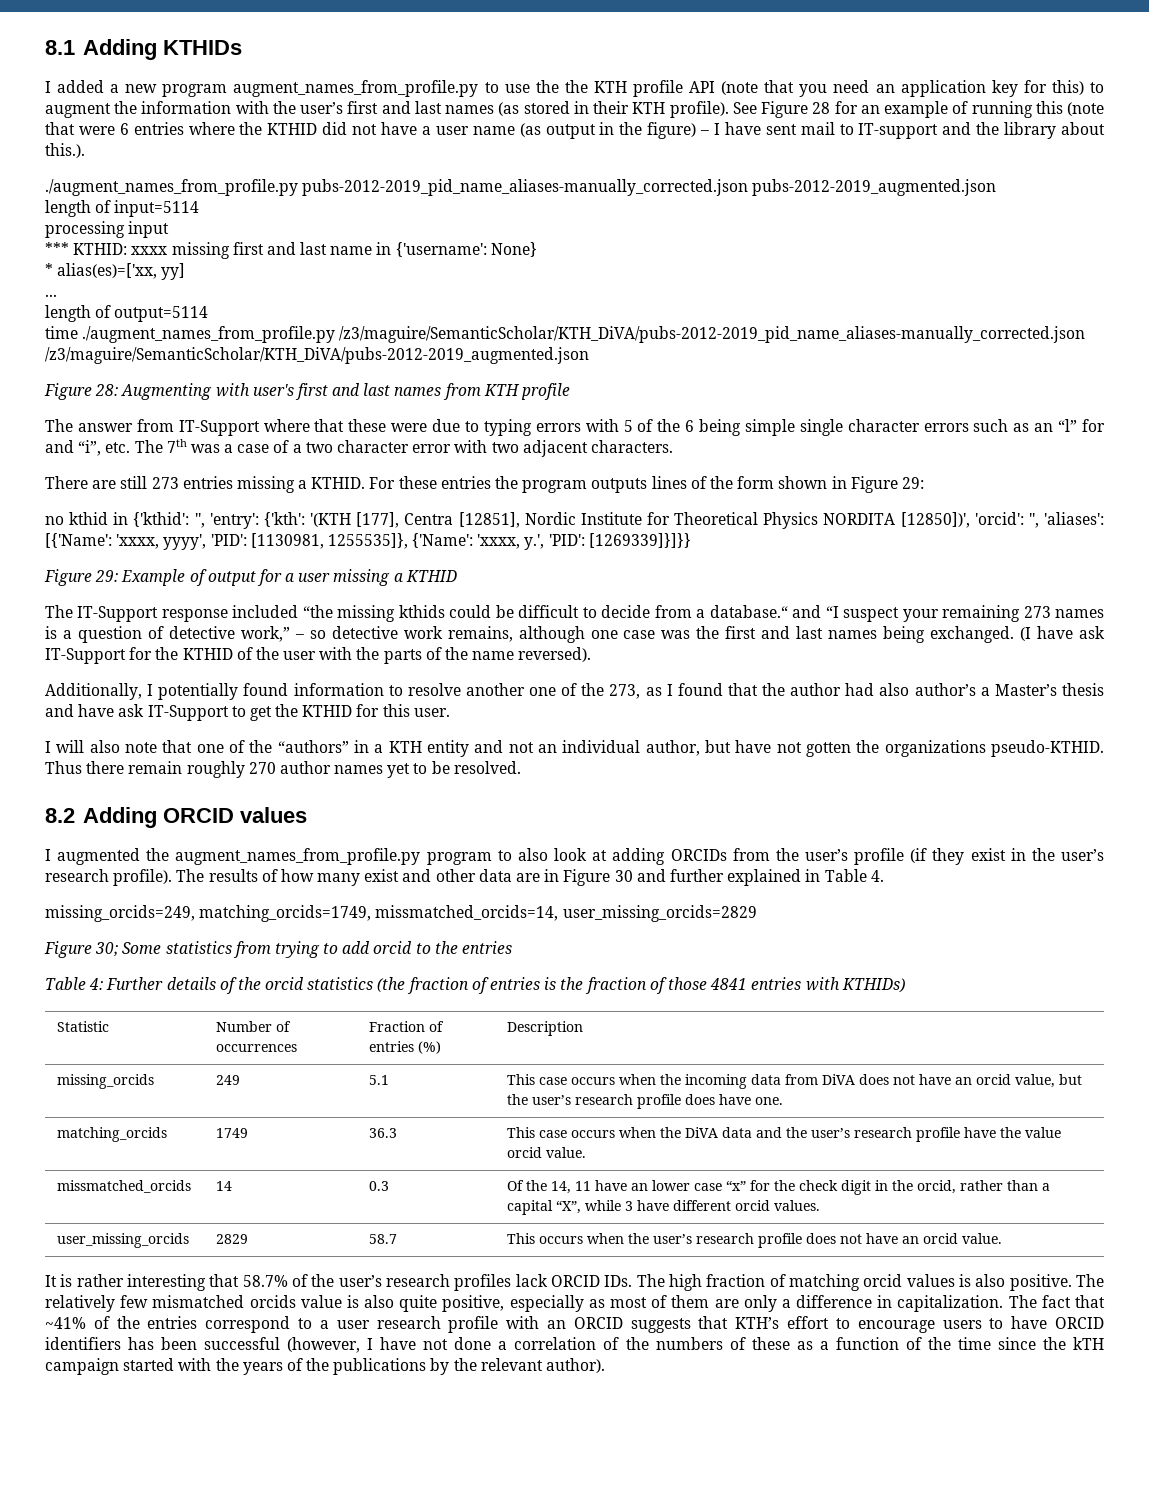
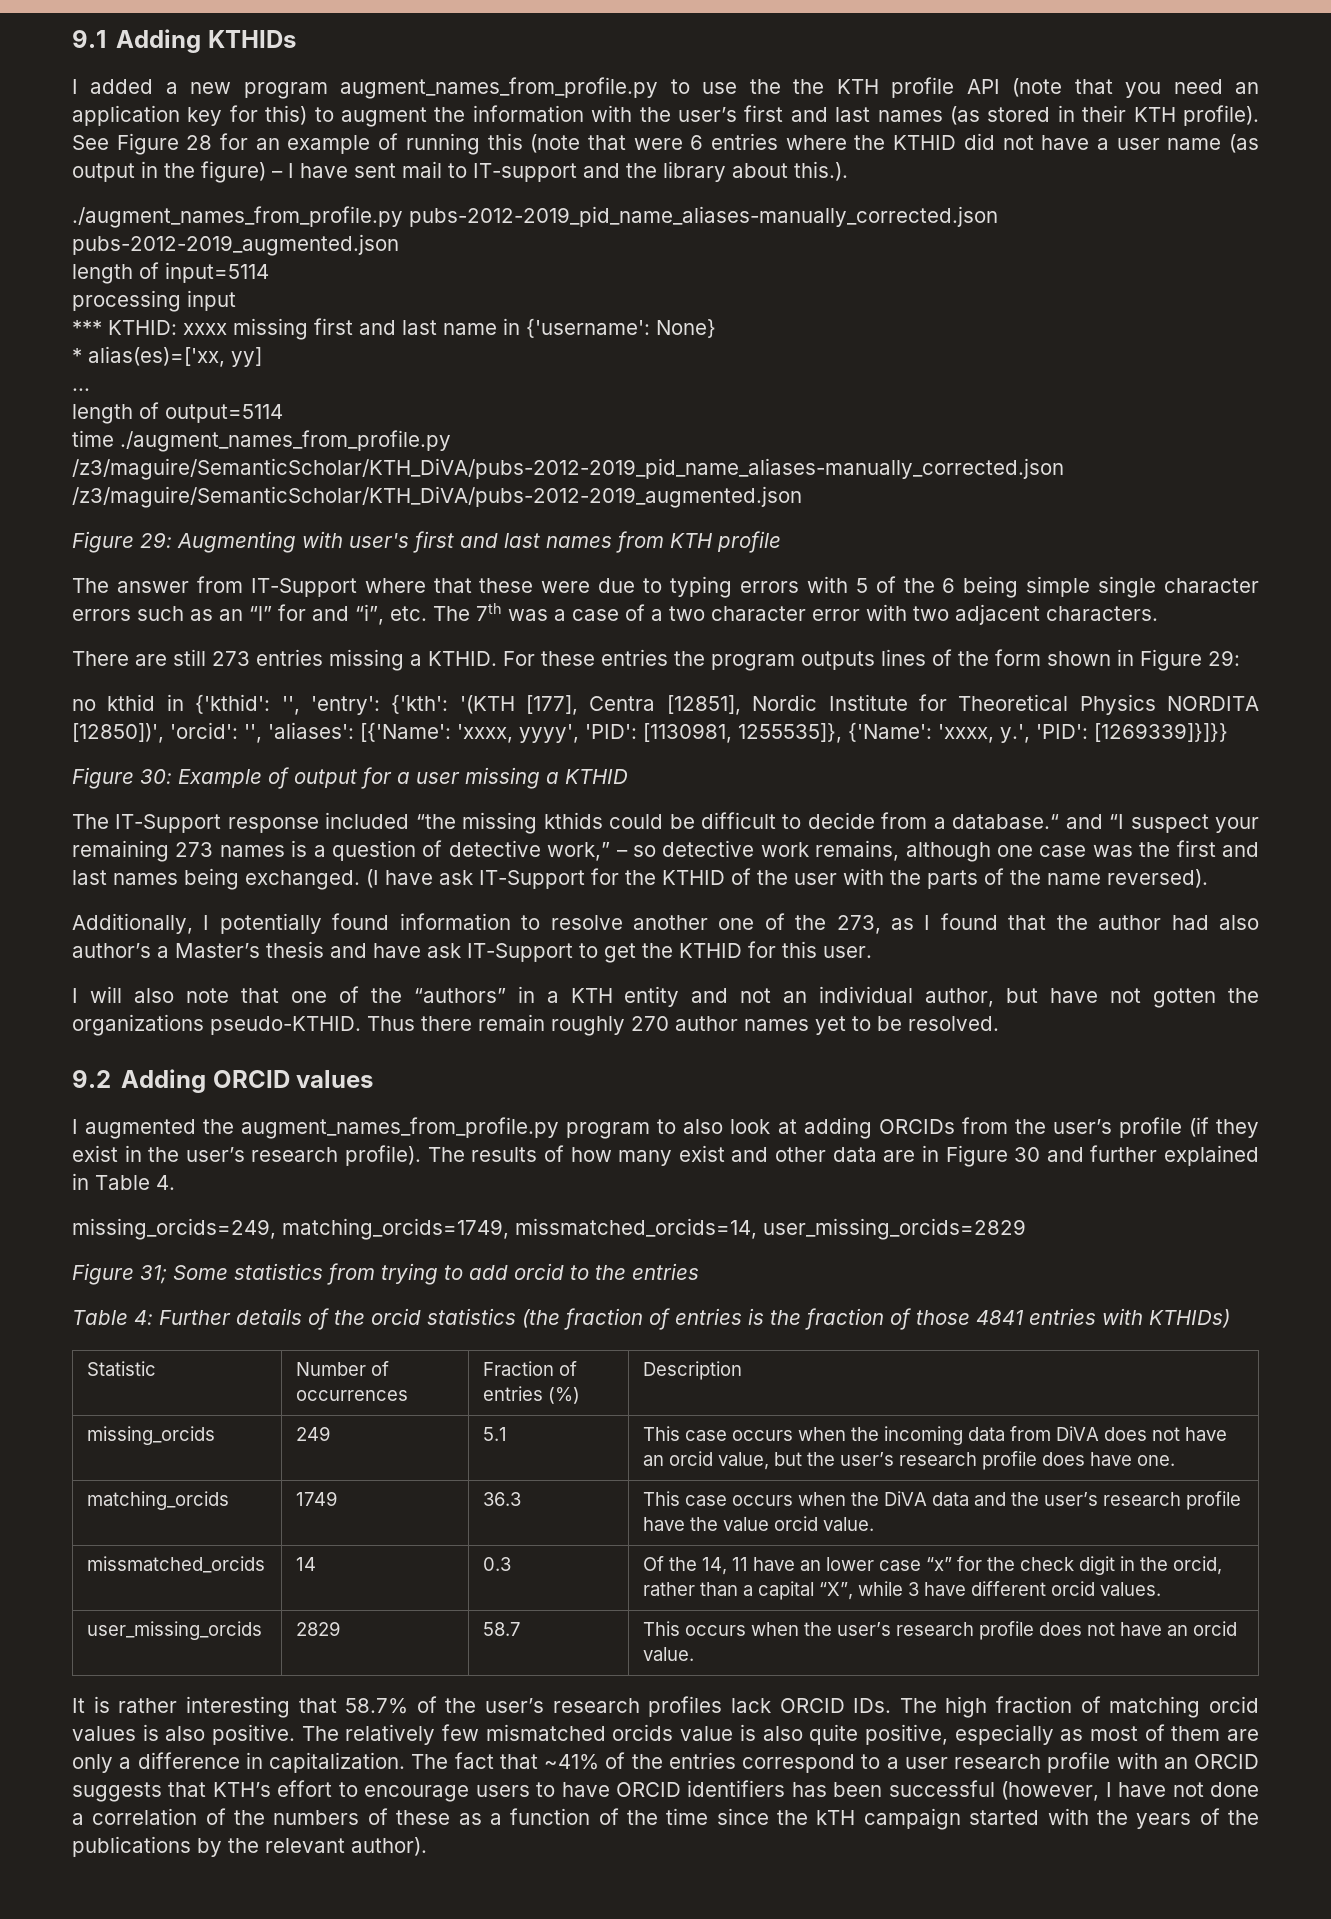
- 8.1 Adding KTHIDs
+ 9.1 Adding KTHIDs
- Figure 28: Augmenting with user's first and last names from KTH profile
+ Figure 29: Augmenting with user's first and last names from KTH profile
- Figure 29: Example of output for a user missing a KTHID
+ Figure 30: Example of output for a user missing a KTHID
- 8.2 Adding ORCID values
+ 9.2 Adding ORCID values
- Figure 30; Some statistics from trying to add orcid to the entries
+ Figure 31; Some statistics from trying to add orcid to the entries

